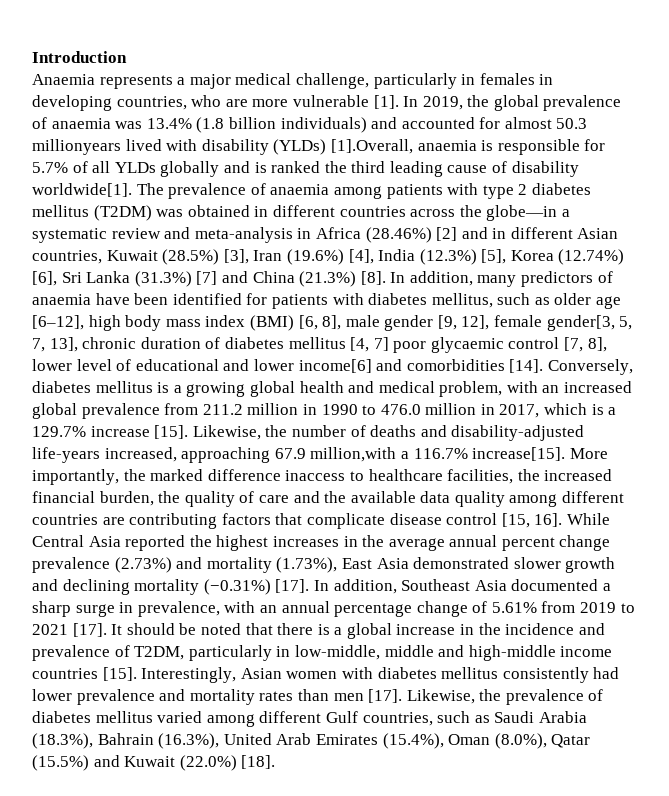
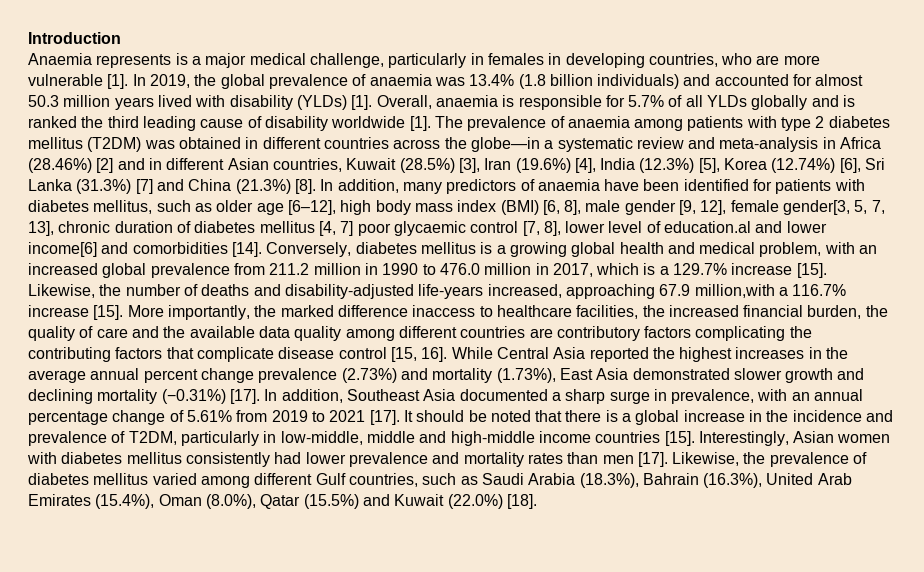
- Anaemia represents a major medical challenge, particularly in females in developing countries, who are more vulnerable [1].
+ Anaemia represents is a major medical challenge, particularly in females in developing countries, who are more vulnerable [1].
- In 2019, the global prevalence of anaemia was 13.4% (1.8 billion individuals) and accounted for almost 50.3 millionyears lived with disability (YLDs) [1].Overall, anaemia is responsible for 5.7% of all YLDs globally and is ranked the third leading cause of disability worldwide[1].
+ In 2019, the global prevalence of anaemia was 13.4% (1.8 billion individuals) and accounted for almost 50.3 million years lived with disability (YLDs) [1]. Overall, anaemia is responsible for 5.7% of all YLDs globally and is ranked the third leading cause of disability worldwide [1].
- In addition, many predictors of anaemia have been identified for patients with diabetes mellitus, such as older age [6–12], high body mass index (BMI) [6, 8], male gender [9, 12], female gender[3, 5, 7, 13], chronic duration of diabetes mellitus [4, 7] poor glycaemic control [7, 8], lower level of educational and lower income[6] and comorbidities [14].
+ In addition, many predictors of anaemia have been identified for patients with diabetes mellitus, such as older age [6–12], high body mass index (BMI) [6, 8], male gender [9, 12], female gender[3, 5, 7, 13], chronic duration of diabetes mellitus [4, 7] poor glycaemic control [7, 8], lower level of education.al and lower income[6] and comorbidities [14].
- Likewise, the number of deaths and disability-adjusted life-years increased, approaching 67.9 million,with a 116.7% increase[15].
+ Likewise, the number of deaths and disability-adjusted life-years increased, approaching 67.9 million,with a 116.7% increase [15].
- More importantly, the marked difference inaccess to healthcare facilities, the increased financial burden, the quality of care and the available data quality among different countries are contributing factors that complicate disease control [15, 16].
+ More importantly, the marked difference inaccess to healthcare facilities, the increased financial burden, the quality of care and the available data quality among different countries are contributory factors complicating the contributing factors that complicate disease control [15, 16].

